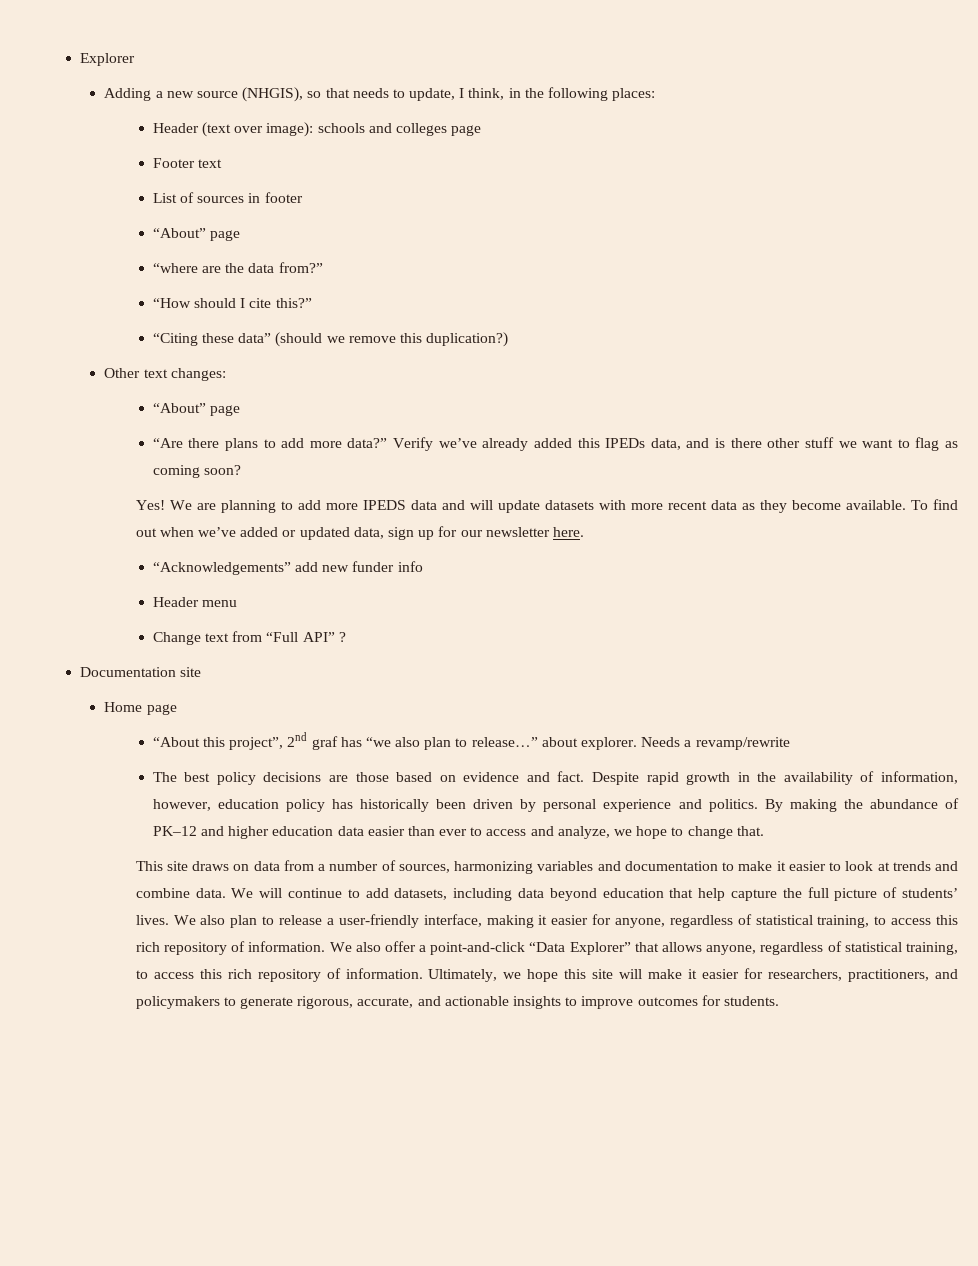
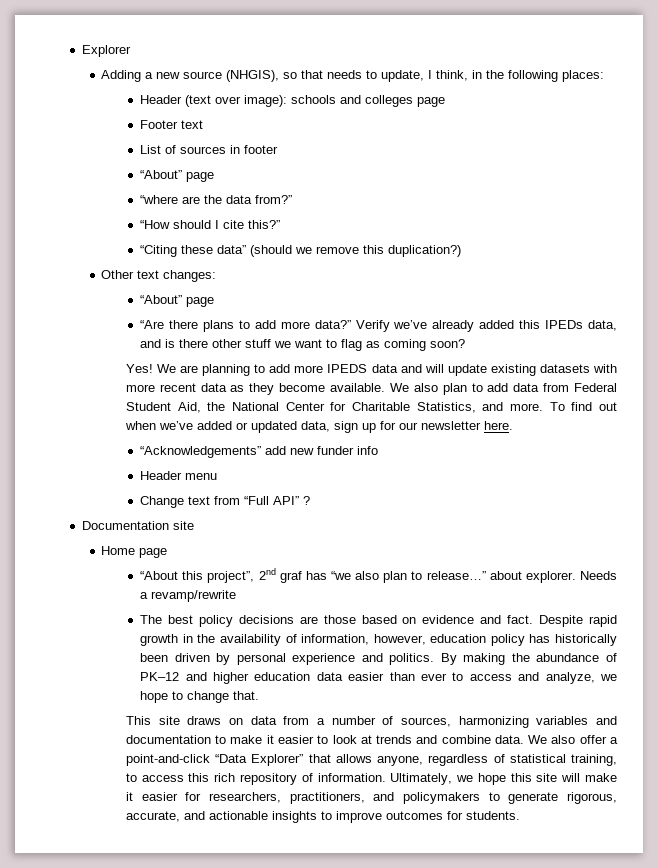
- We are planning to add more IPEDS data and will update datasets with more recent data as they become available.
+ We are planning to add more IPEDS data and will update existing datasets with more recent data as they become available.
+ We also plan to add data from Federal Student Aid, the National Center for Charitable Statistics, and more.
- We will continue to add datasets, including data beyond education that help capture the full picture of students’ lives. We also plan to release a user-friendly interface, making it easier for anyone, regardless of statistical training, to access this rich repository of information. We also offer a point-and-click “Data Explorer” that allows anyone, regardless of statistical training, to access this rich repository of information.
+ We also offer a point-and-click “Data Explorer” that allows anyone, regardless of statistical training, to access this rich repository of information.

